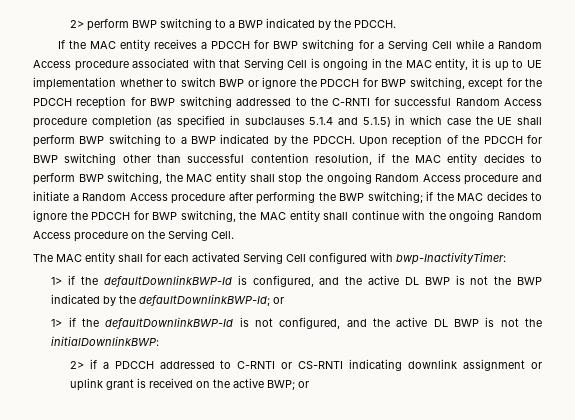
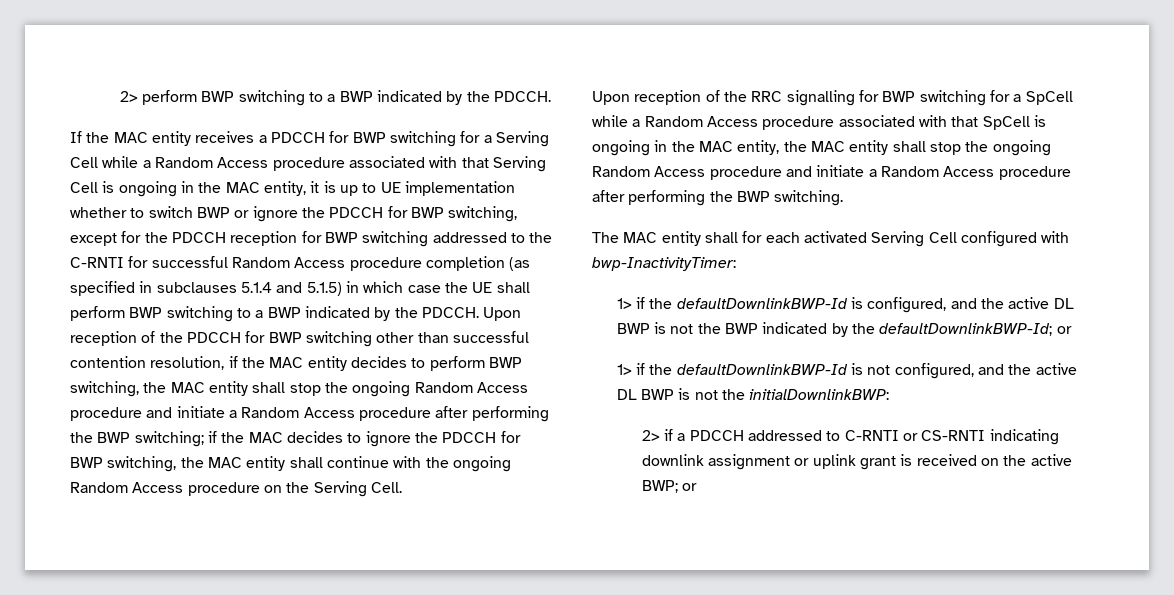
+ Upon reception of the RRC signalling for BWP switching for a SpCell while a Random Access procedure associated with that SpCell is ongoing in the MAC entity, the MAC entity shall stop the ongoing Random Access procedure and initiate a Random Access procedure after performing the BWP switching.

